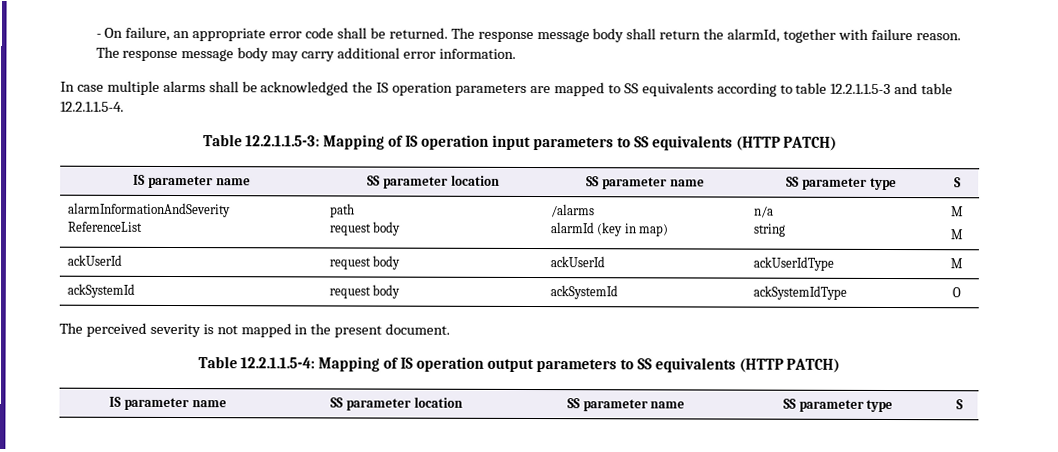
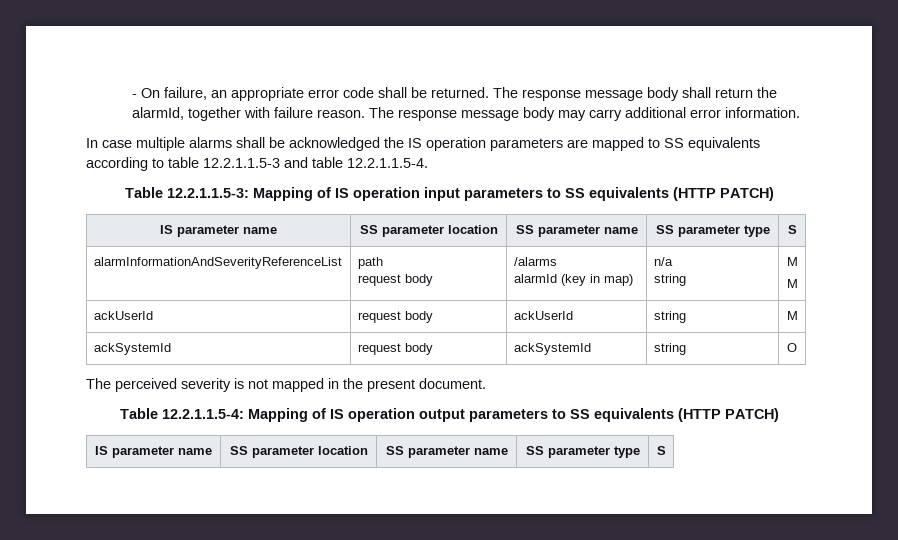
- alarmInformationAndSeverity
- ReferenceList | path
+ alarmInformationAndSeverityReferenceList | path
- ackUserId | request body | ackUserId | ackUserIdType | M
+ ackUserId | request body | ackUserId | string | M
- ackSystemId | request body | ackSystemId | ackSystemIdType | O
+ ackSystemId | request body | ackSystemId | string | O

